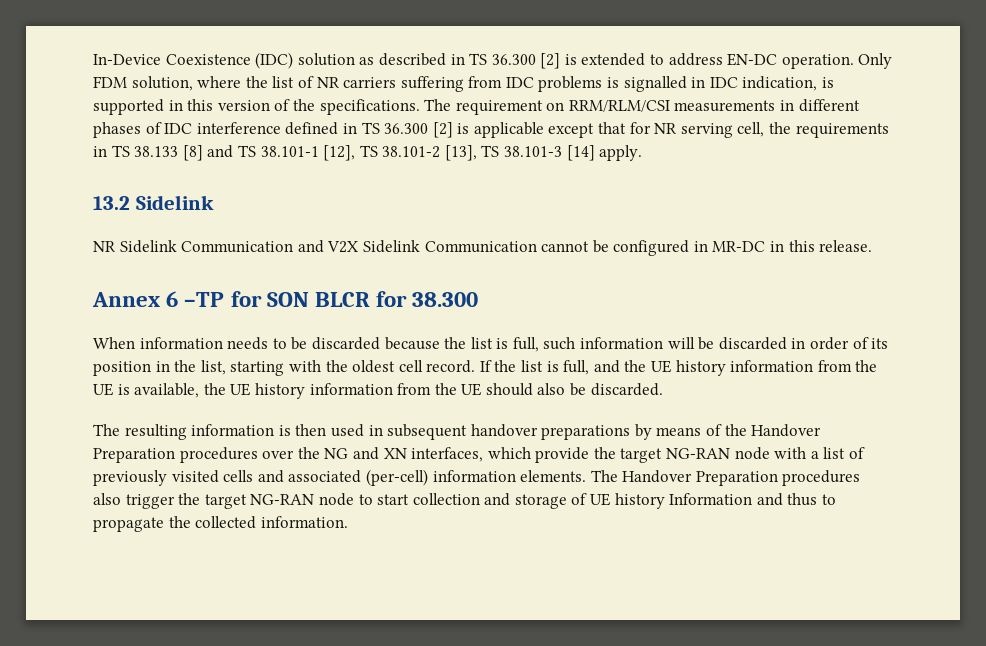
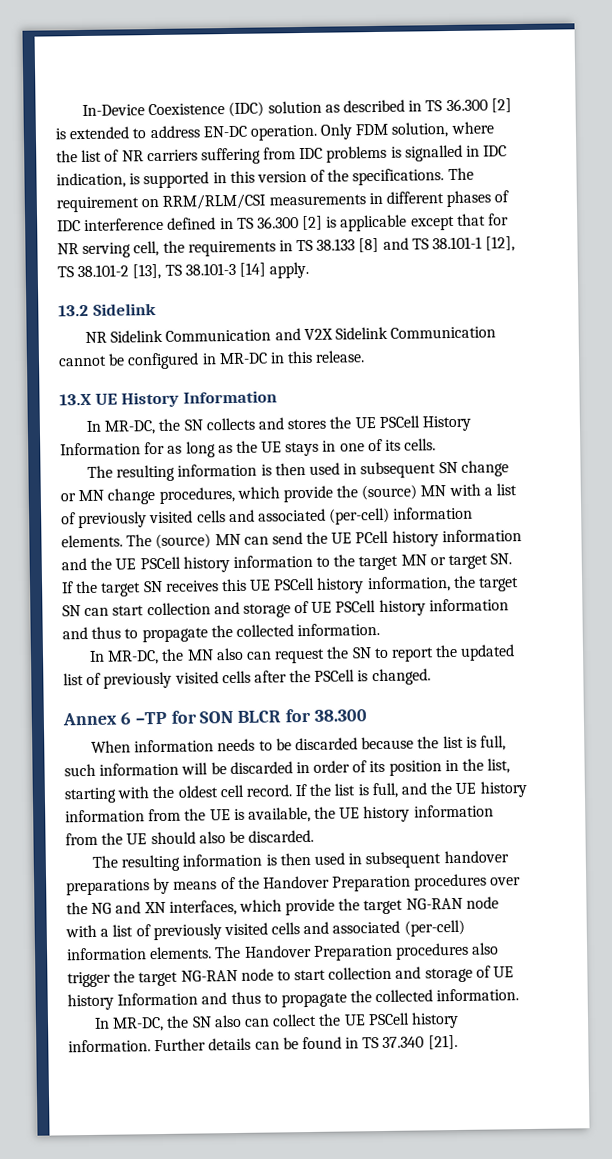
+ 13.X UE History Information
+ In MR-DC, the SN collects and stores the UE PSCell History Information for as long as the UE stays in one of its cells.
+ The resulting information is then used in subsequent SN change or MN change procedures, which provide the (source) MN with a list of previously visited cells and associated (per-cell) information elements. The (source) MN can send the UE PCell history information and the UE PSCell history information to the target MN or target SN. If the target SN receives this UE PSCell history information, the target SN can start collection and storage of UE PSCell history information and thus to propagate the collected information.
+ In MR-DC, the MN also can request the SN to report the updated list of previously visited cells after the PSCell is changed.
+ In MR-DC, the SN also can collect the UE PSCell history information. Further details can be found in TS 37.340 [21].

